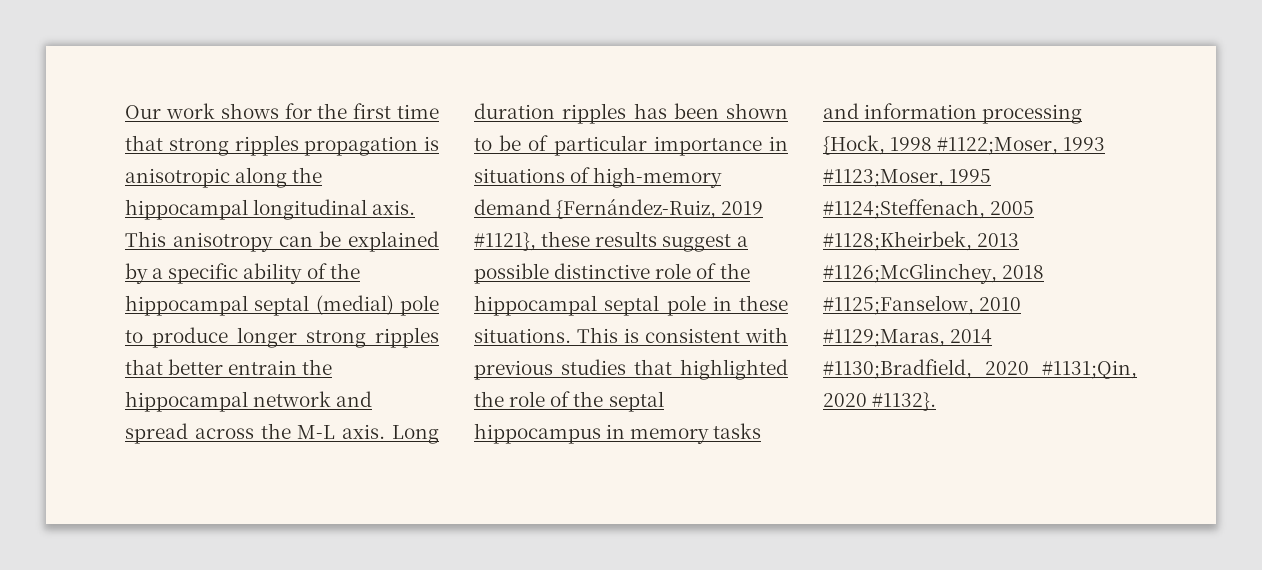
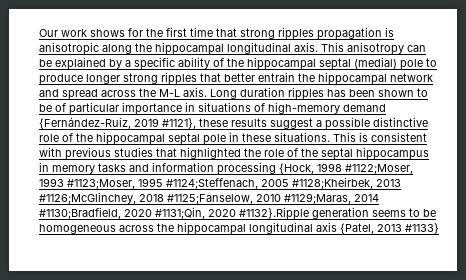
- This is consistent with previous studies that highlighted the role of the septal hippocampus in memory tasks and information processing {Hock, 1998 #1122;Moser, 1993 #1123;Moser, 1995 #1124;Steffenach, 2005 #1128;Kheirbek, 2013 #1126;McGlinchey, 2018 #1125;Fanselow, 2010 #1129;Maras, 2014 #1130;Bradfield, 2020 #1131;Qin, 2020 #1132}.
+ This is consistent with previous studies that highlighted the role of the septal hippocampus in memory tasks and information processing {Hock, 1998 #1122;Moser, 1993 #1123;Moser, 1995 #1124;Steffenach, 2005 #1128;Kheirbek, 2013 #1126;McGlinchey, 2018 #1125;Fanselow, 2010 #1129;Maras, 2014 #1130;Bradfield, 2020 #1131;Qin, 2020 #1132}.Ripple generation seems to be homogeneous across the hippocampal longitudinal axis {Patel, 2013 #1133}

